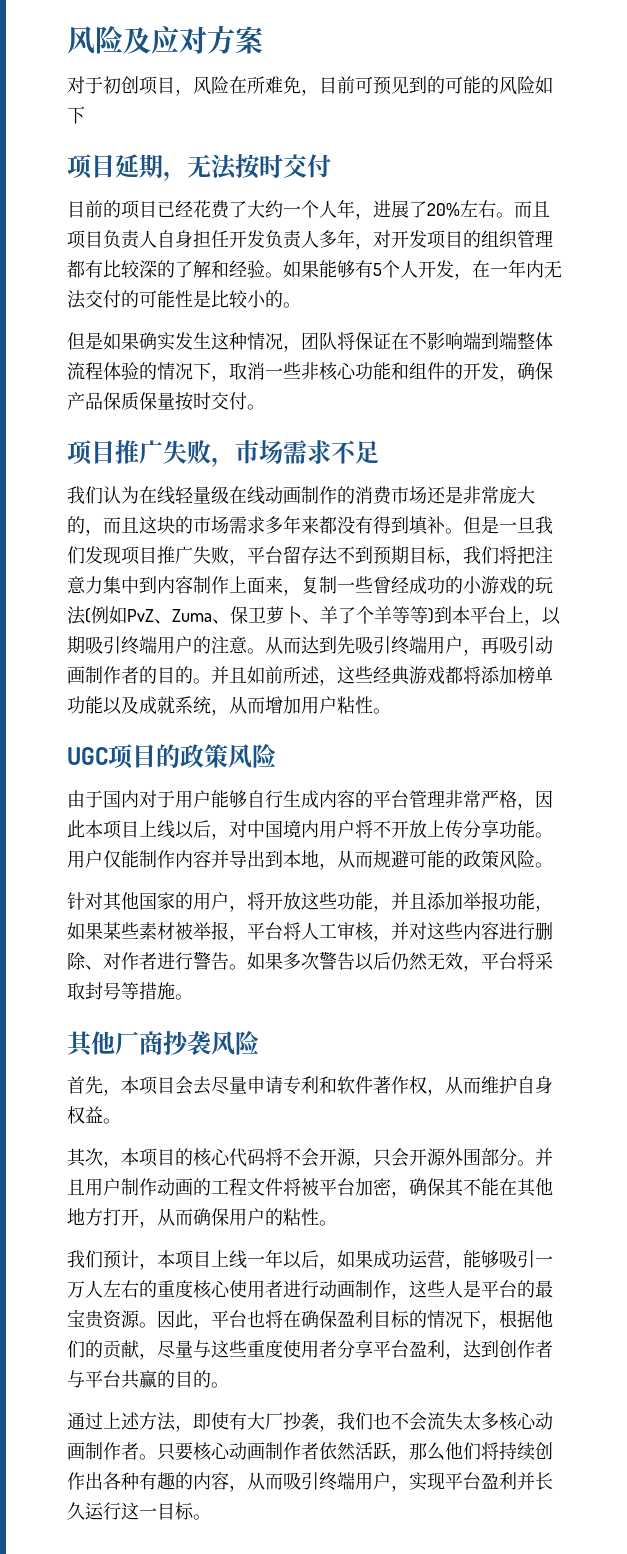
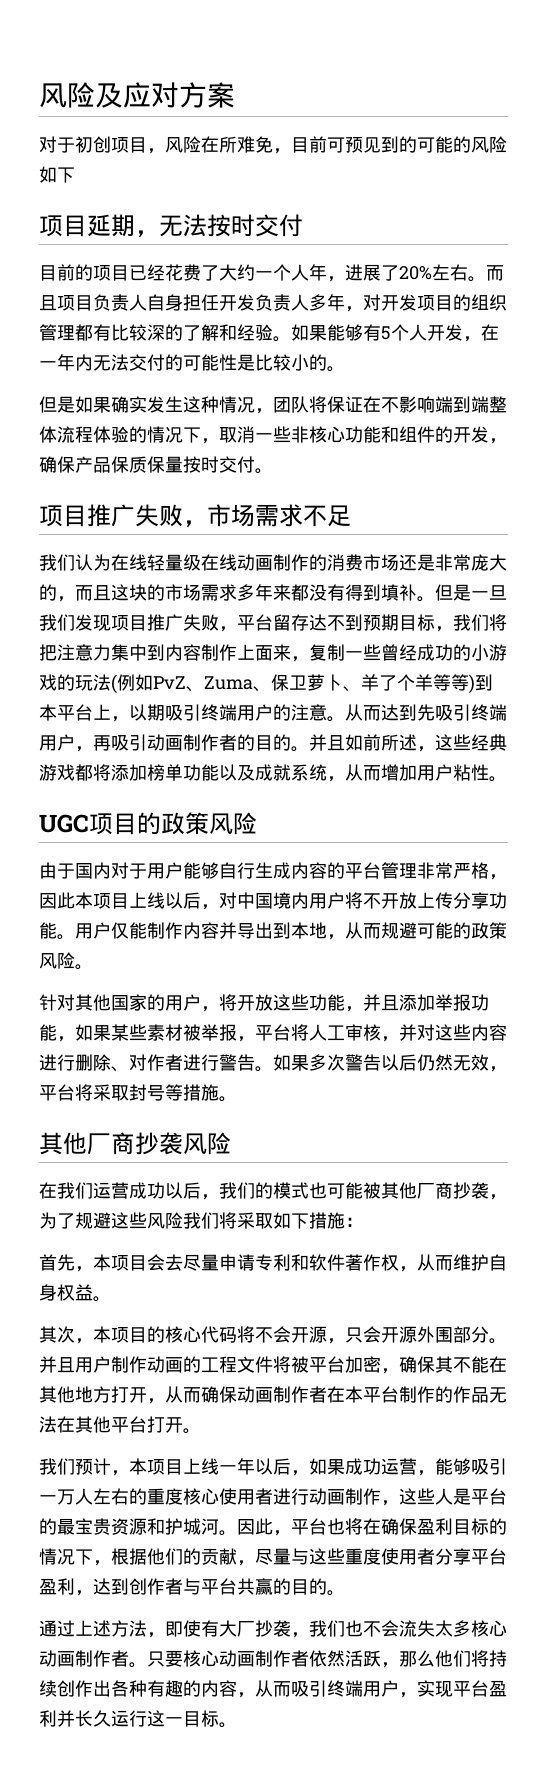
+ 在我们运营成功以后，我们的模式也可能被其他厂商抄袭，为了规避这些风险我们将采取如下措施：
- 并且用户制作动画的工程文件将被平台加密，确保其不能在其他地方打开，从而确保用户的粘性。
+ 并且用户制作动画的工程文件将被平台加密，确保其不能在其他地方打开，从而确保动画制作者在本平台制作的作品无法在其他平台打开。
- 我们预计，本项目上线一年以后，如果成功运营，能够吸引一万人左右的重度核心使用者进行动画制作，这些人是平台的最宝贵资源。
+ 我们预计，本项目上线一年以后，如果成功运营，能够吸引一万人左右的重度核心使用者进行动画制作，这些人是平台的最宝贵资源和护城河。

